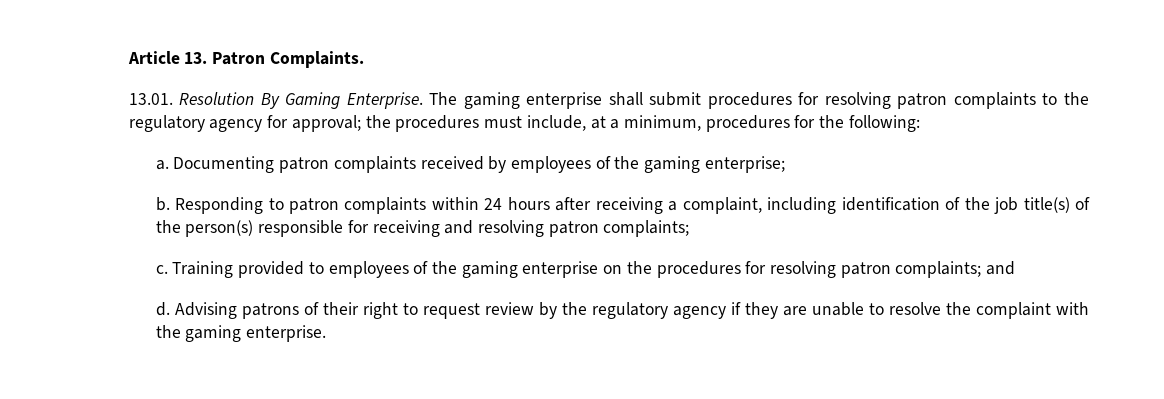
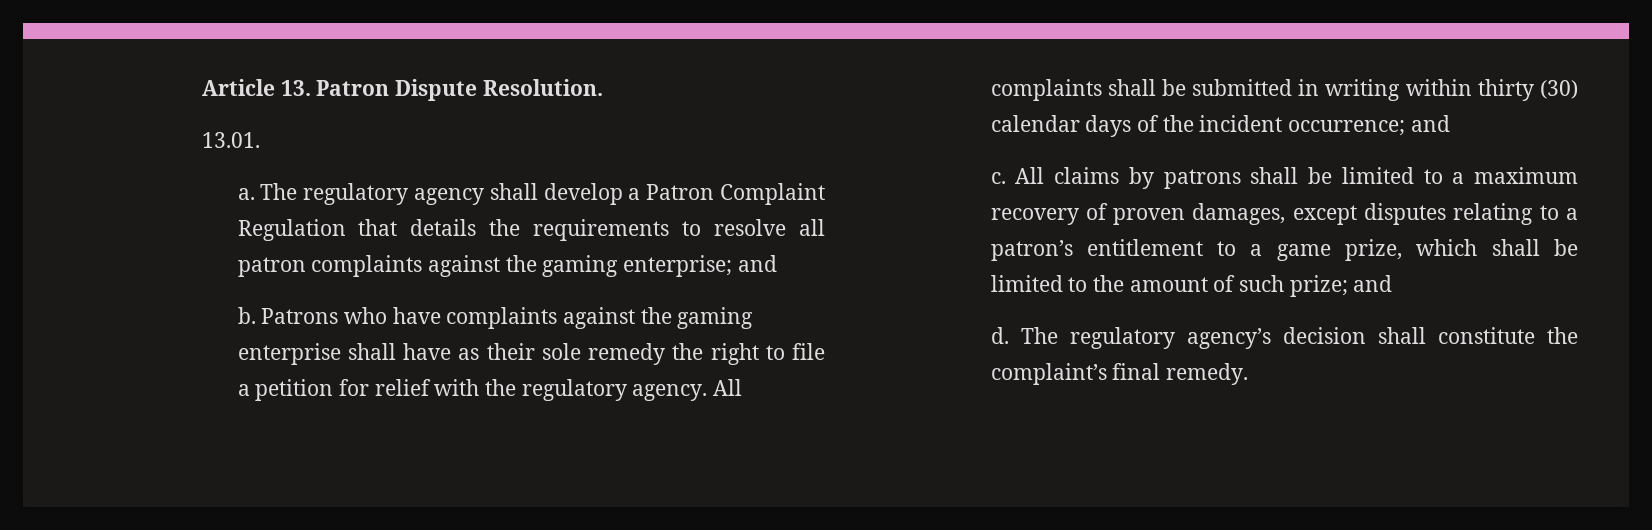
- Article 13. Patron Complaints.
+ Article 13. Patron Dispute Resolution.
- 13.01. Resolution By Gaming Enterprise. The gaming enterprise shall submit procedures for resolving patron complaints to the regulatory agency for approval; the procedures must include, at a minimum, procedures for the following:
- a. Documenting patron complaints received by employees of the gaming enterprise;
- b. Responding to patron complaints within 24 hours after receiving a complaint, including identification of the job title(s) of the person(s) responsible for receiving and resolving patron complaints;
- c. Training provided to employees of the gaming enterprise on the procedures for resolving patron complaints; and
- d. Advising patrons of their right to request review by the regulatory agency if they are unable to resolve the complaint with the gaming enterprise.
+ 13.01.
+ a. The regulatory agency shall develop a Patron Complaint Regulation that details the requirements to resolve all patron complaints against the gaming enterprise; and
+ b. Patrons who have complaints against the gaming enterprise shall have as their sole remedy the right to file a petition for relief with the regulatory agency. All complaints shall be submitted in writing within thirty (30) calendar days of the incident occurrence; and
+ c. All claims by patrons shall be limited to a maximum recovery of proven damages, except disputes relating to a patron’s entitlement to a game prize, which shall be limited to the amount of such prize; and
+ d. The regulatory agency’s decision shall constitute the complaint’s final remedy.

